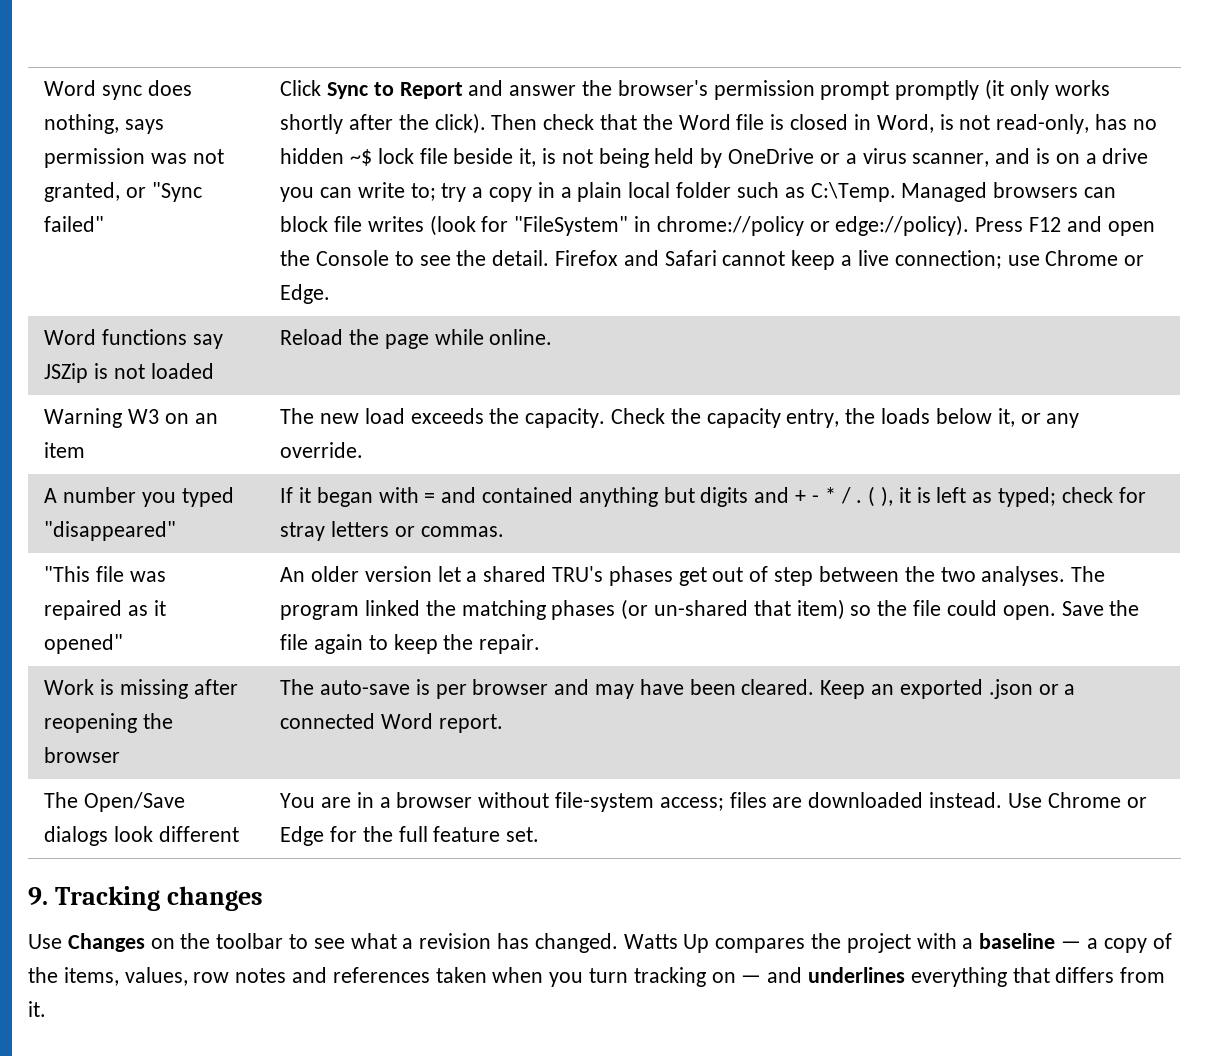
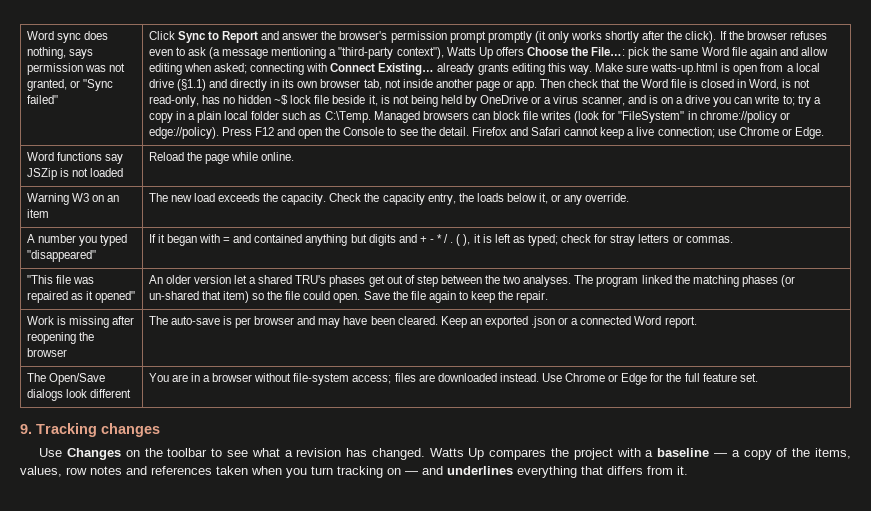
+ If the browser refuses even to ask (a message mentioning a "third-party context"), Watts Up offers Choose the File…: pick the same Word file again and allow editing when asked; connecting with Connect Existing… already grants editing this way. Make sure watts-up.html is open from a local drive (§1.1) and directly in its own browser tab, not inside another page or app.

